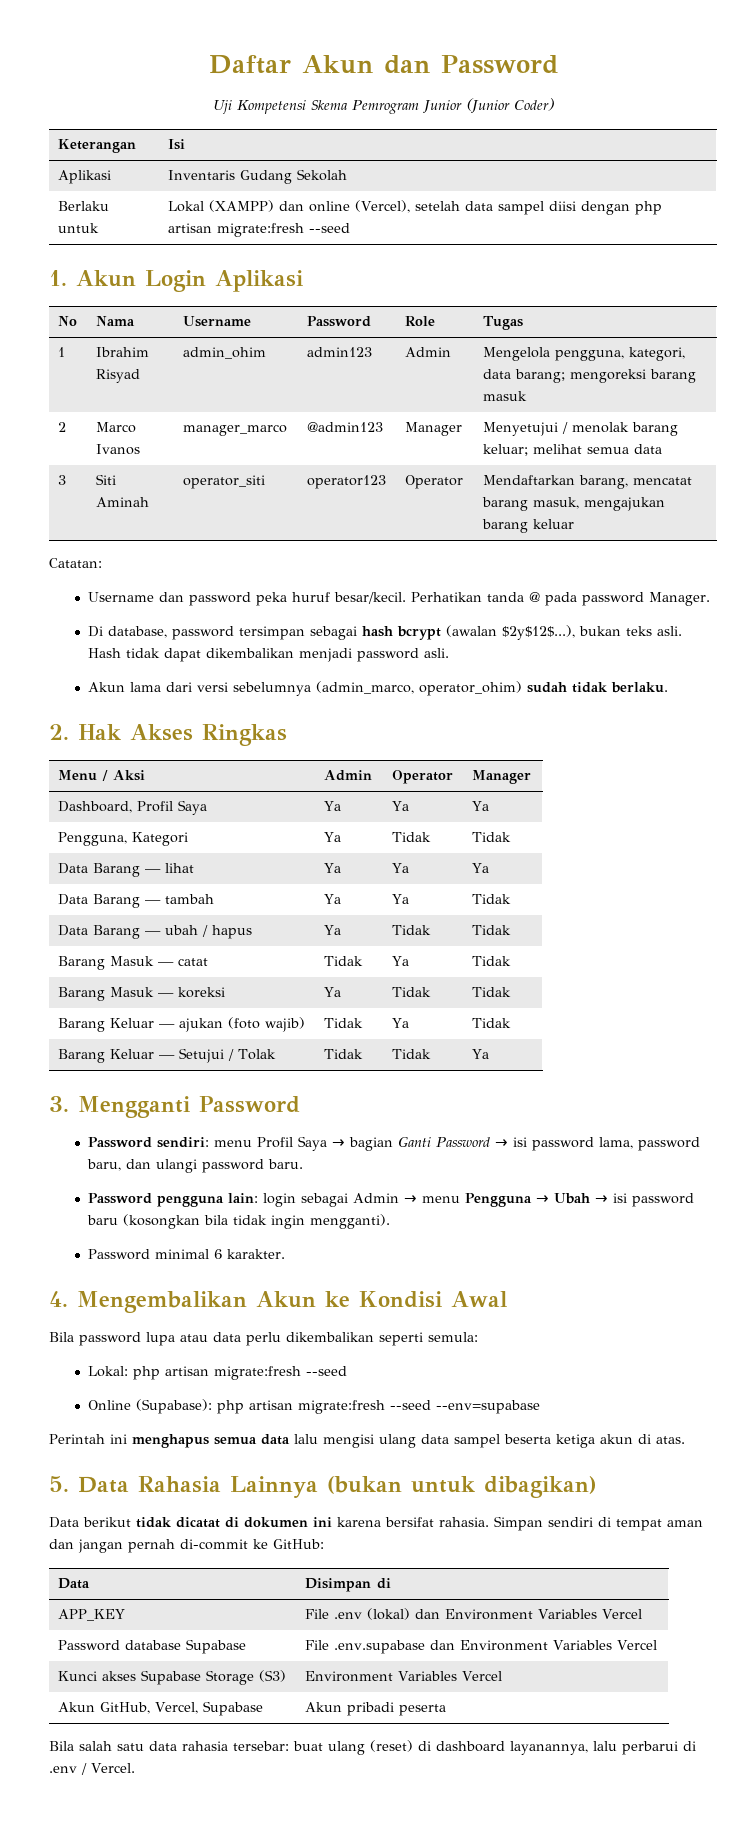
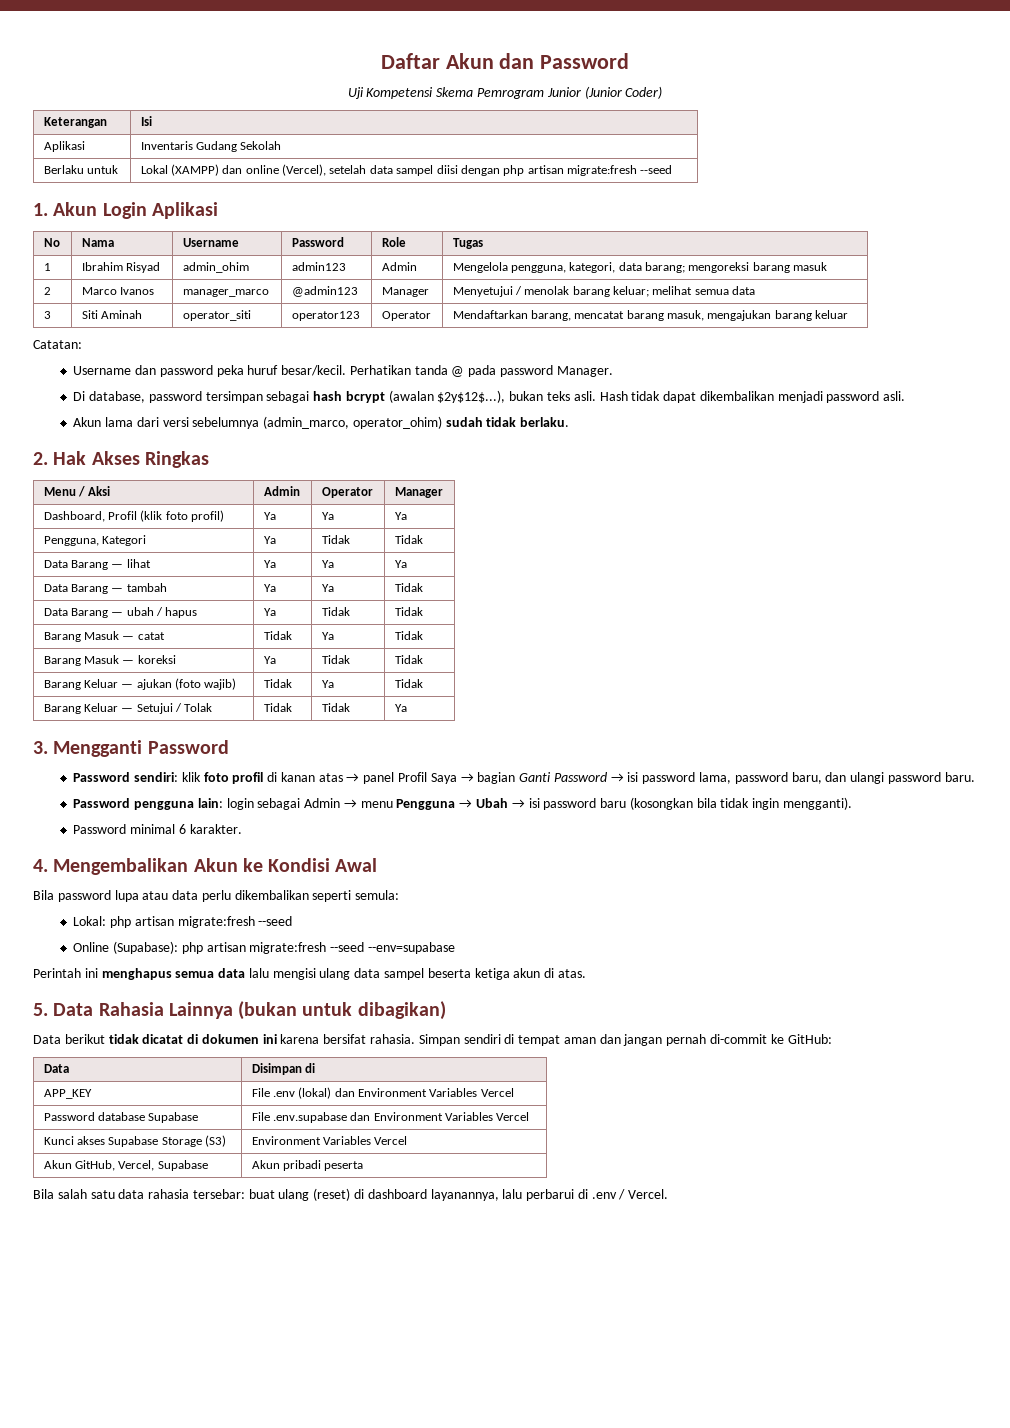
- Dashboard, Profil Saya | Ya | Ya | Ya
+ Dashboard, Profil (klik foto profil) | Ya | Ya | Ya
- Password sendiri: menu Profil Saya → bagian Ganti Password → isi password lama, password baru, dan ulangi password baru.
+ Password sendiri: klik foto profil di kanan atas → panel Profil Saya → bagian Ganti Password → isi password lama, password baru, dan ulangi password baru.

